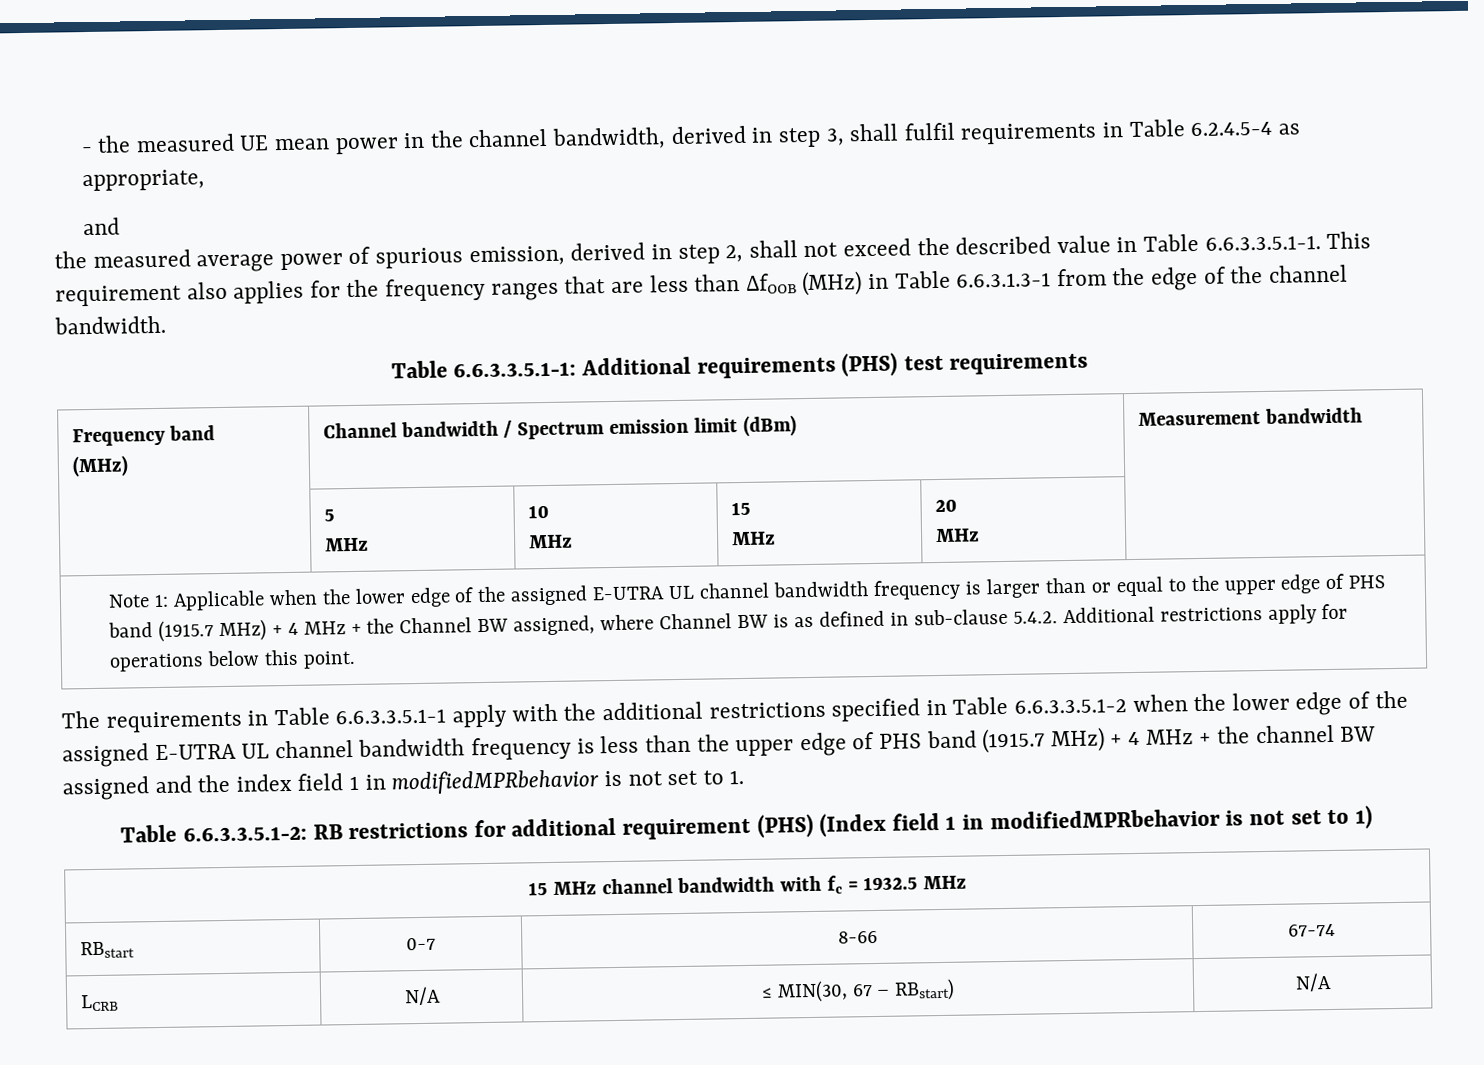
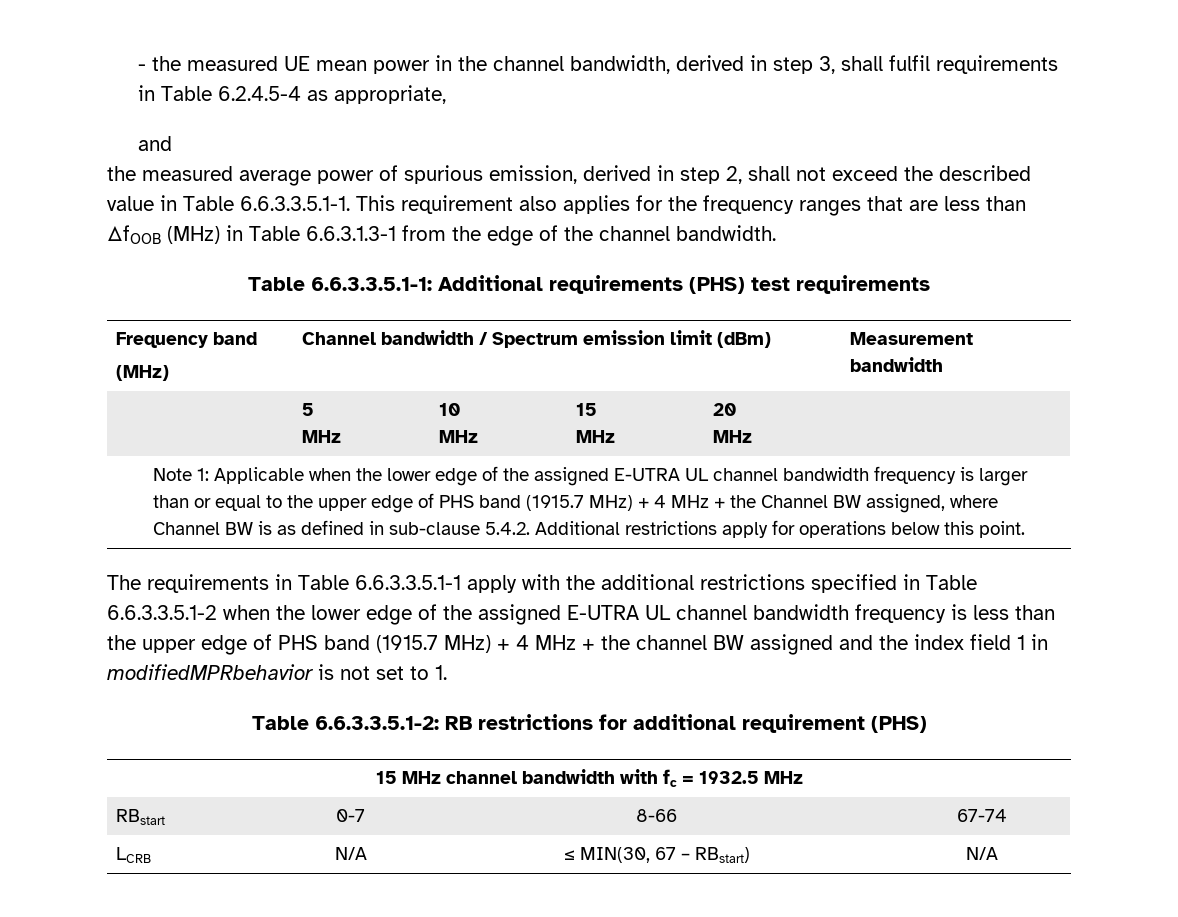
- Table 6.6.3.3.5.1-2: RB restrictions for additional requirement (PHS) (Index field 1 in modifiedMPRbehavior is not set to 1)
+ Table 6.6.3.3.5.1-2: RB restrictions for additional requirement (PHS)

